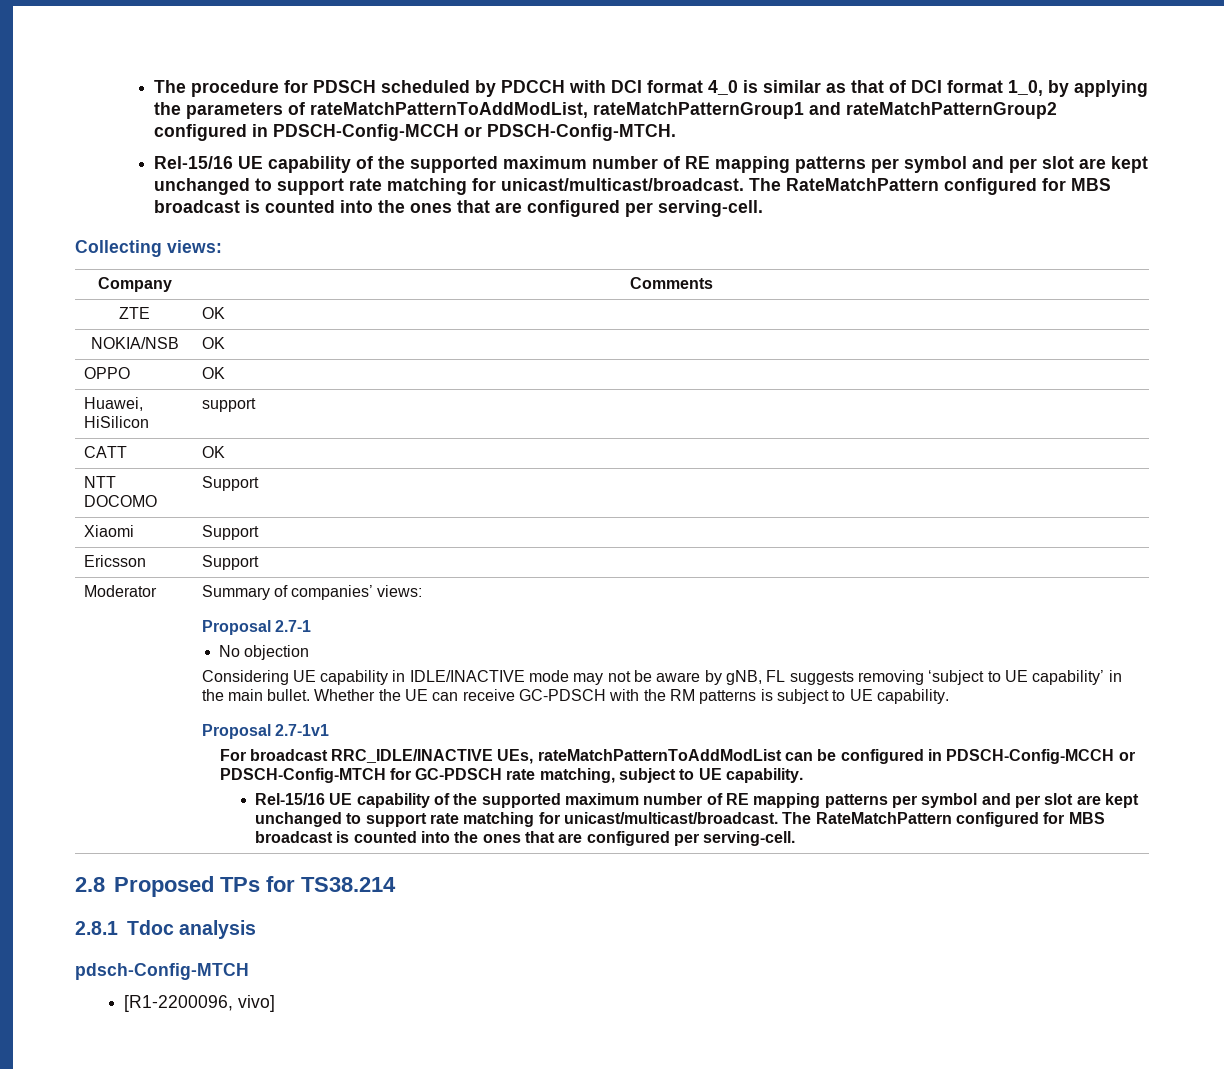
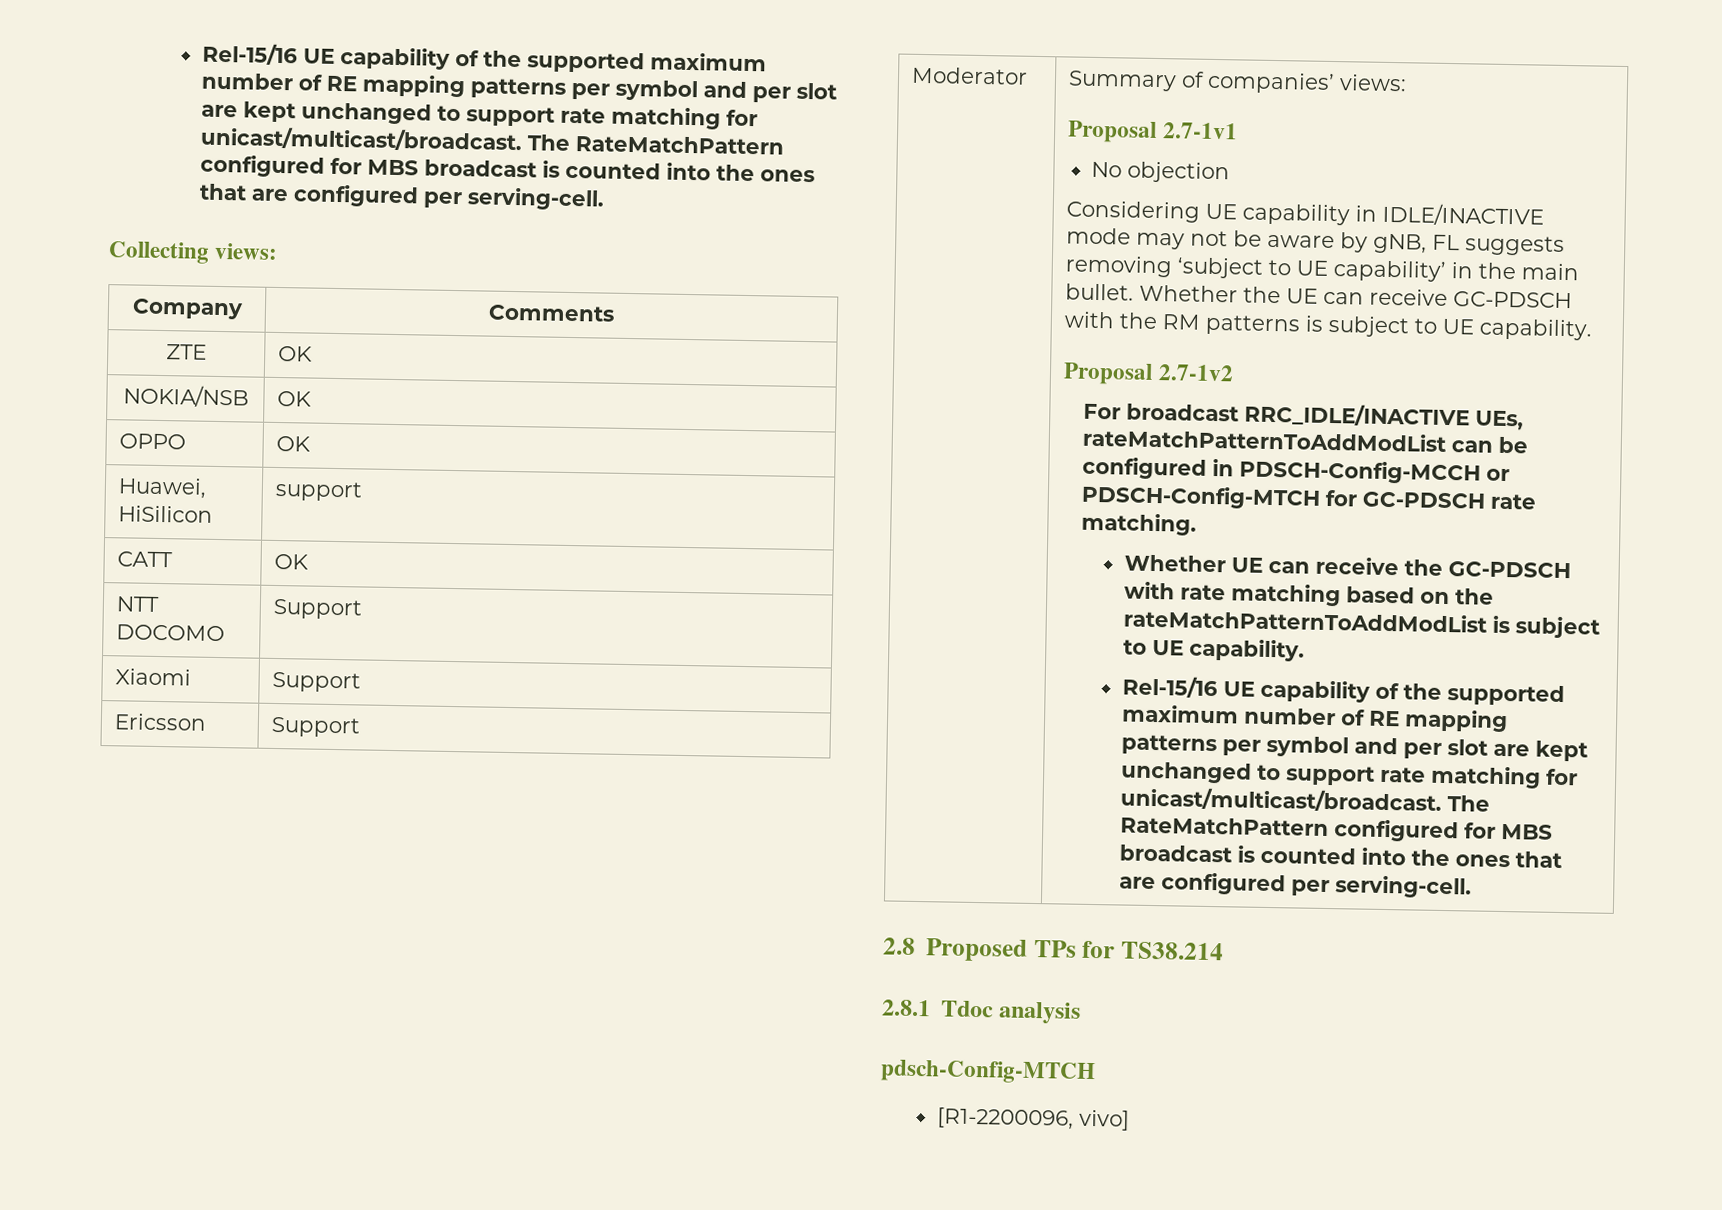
- The procedure for PDSCH scheduled by PDCCH with DCI format 4_0 is similar as that of DCI format 1_0, by applying the parameters of rateMatchPatternToAddModList, rateMatchPatternGroup1 and rateMatchPatternGroup2 configured in PDSCH-Config-MCCH or PDSCH-Config-MTCH.
- Proposal 2.7-1
+ Proposal 2.7-1v1
- Proposal 2.7-1v1
+ Proposal 2.7-1v2
- For broadcast RRC_IDLE/INACTIVE UEs, rateMatchPatternToAddModList can be configured in PDSCH-Config-MCCH or PDSCH-Config-MTCH for GC-PDSCH rate matching, subject to UE capability.
+ For broadcast RRC_IDLE/INACTIVE UEs, rateMatchPatternToAddModList can be configured in PDSCH-Config-MCCH or PDSCH-Config-MTCH for GC-PDSCH rate matching.
+ Whether UE can receive the GC-PDSCH with rate matching based on the rateMatchPatternToAddModList is subject to UE capability.

